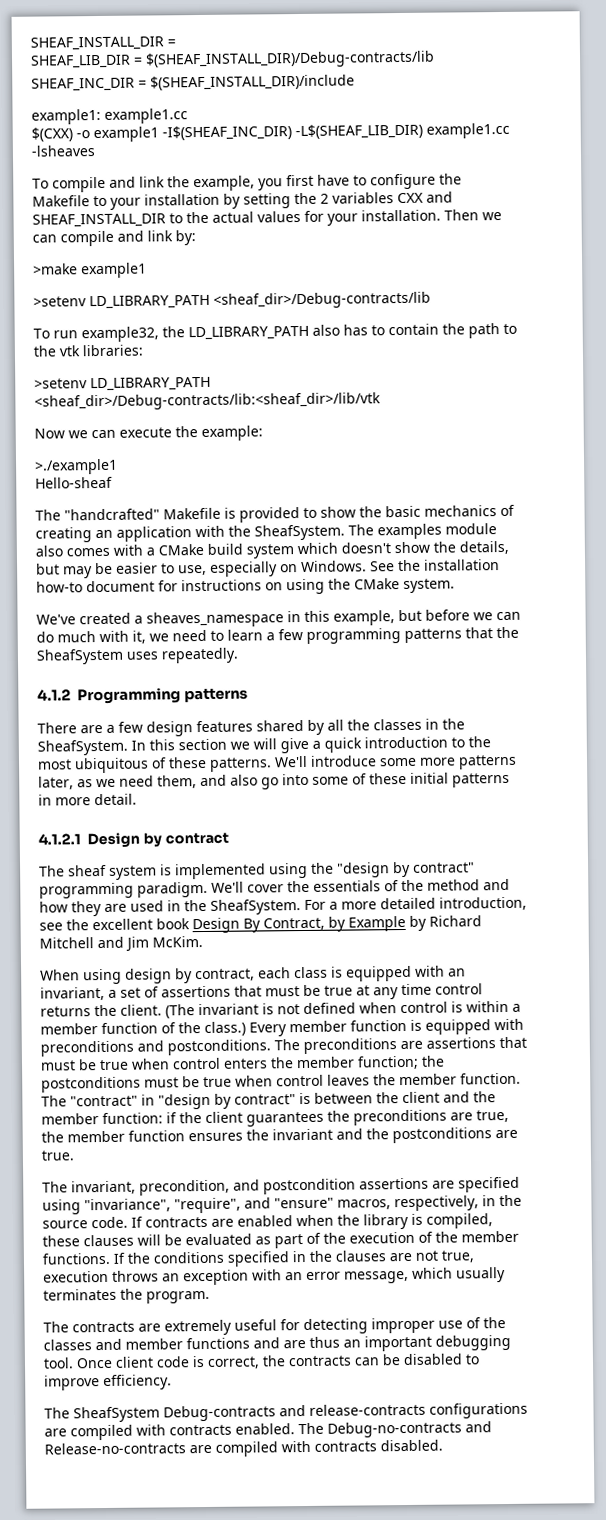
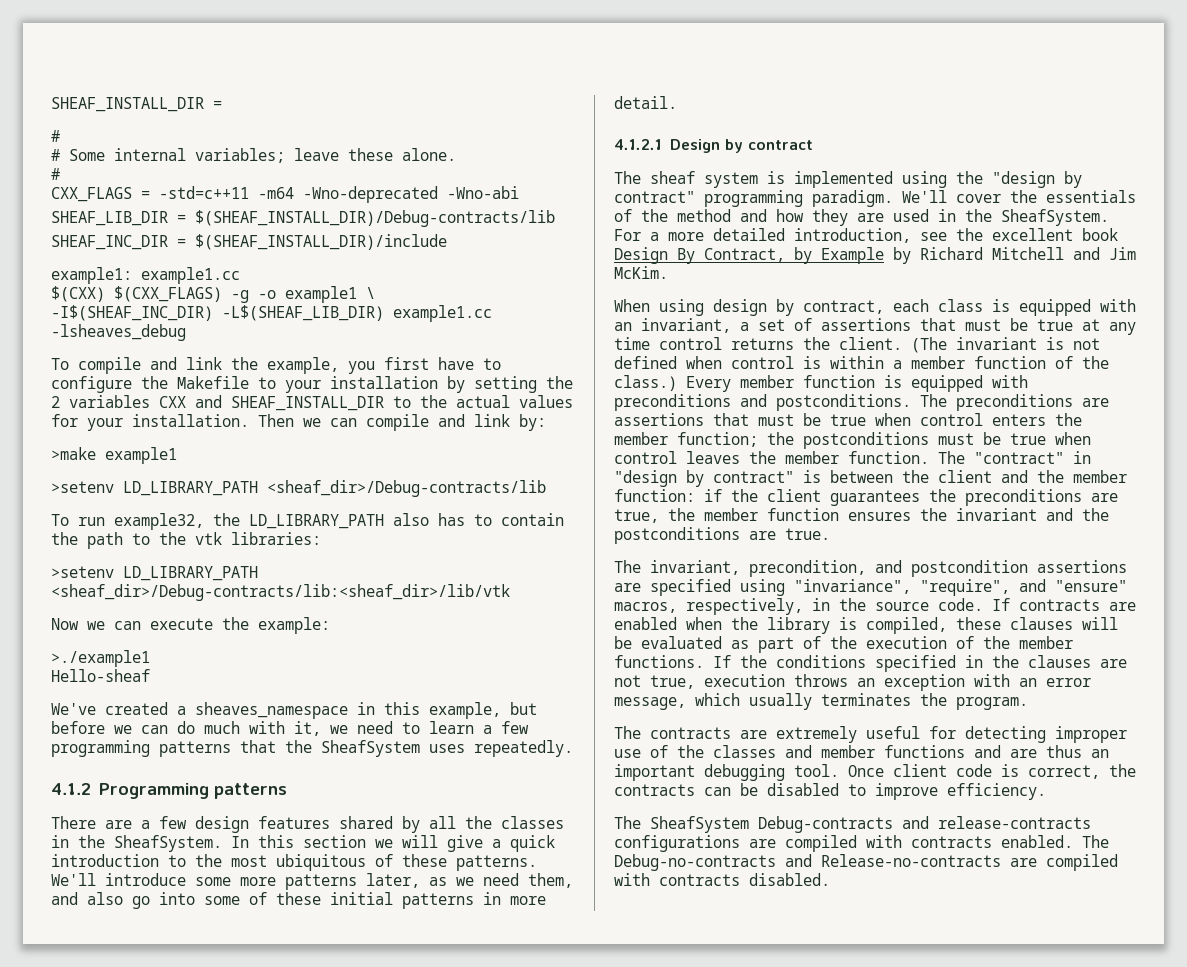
  SHEAF_INSTALL_DIR =
+ #
+ # Some internal variables; leave these alone.
+ #
+ CXX_FLAGS = -std=c++11 -m64 -Wno-deprecated -Wno-abi
- $(CXX) -o example1 -I$(SHEAF_INC_DIR) -L$(SHEAF_LIB_DIR) example1.cc -lsheaves
+ $(CXX) $(CXX_FLAGS) -g -o example1 \
+ -I$(SHEAF_INC_DIR) -L$(SHEAF_LIB_DIR) example1.cc -lsheaves_debug
- The "handcrafted" Makefile is provided to show the basic mechanics of creating an application with the SheafSystem. The examples module also comes with a CMake build system which doesn't show the details, but may be easier to use, especially on Windows. See the installation how-to document for instructions on using the CMake system.

